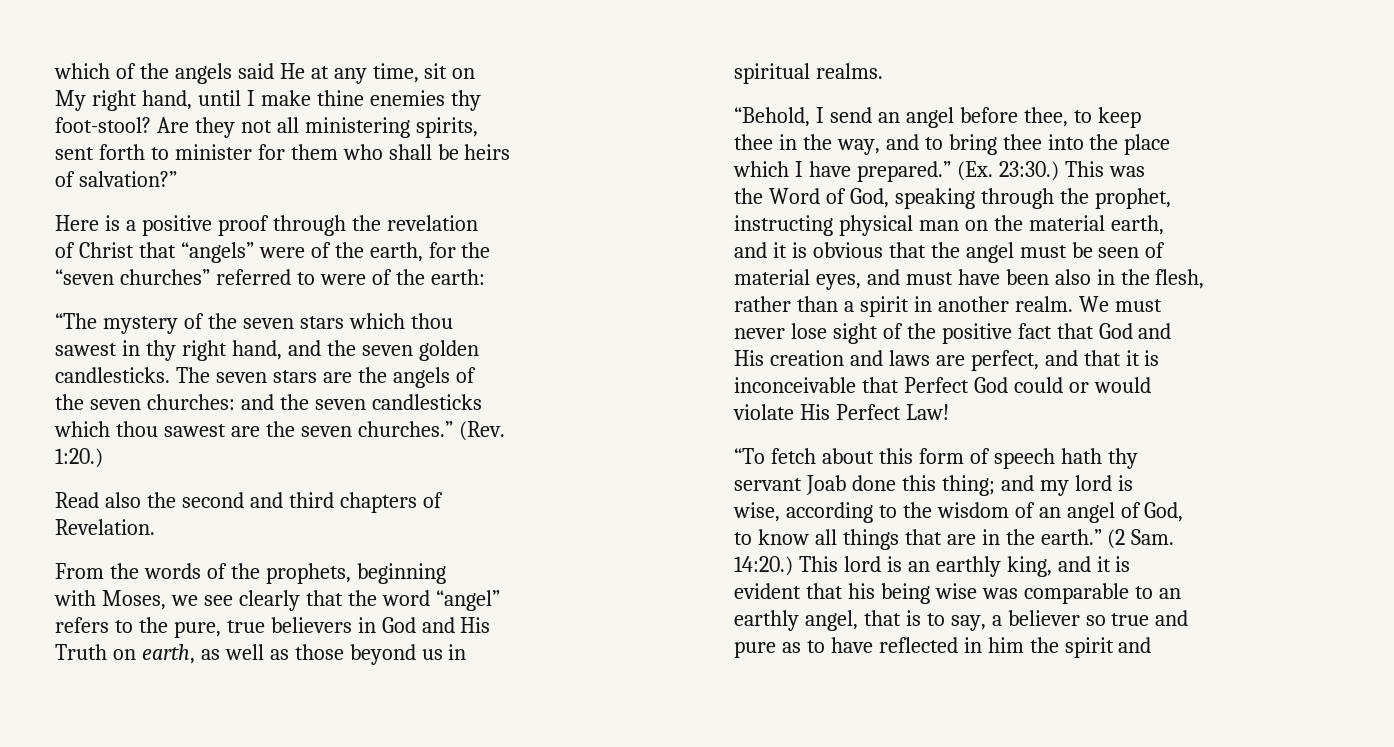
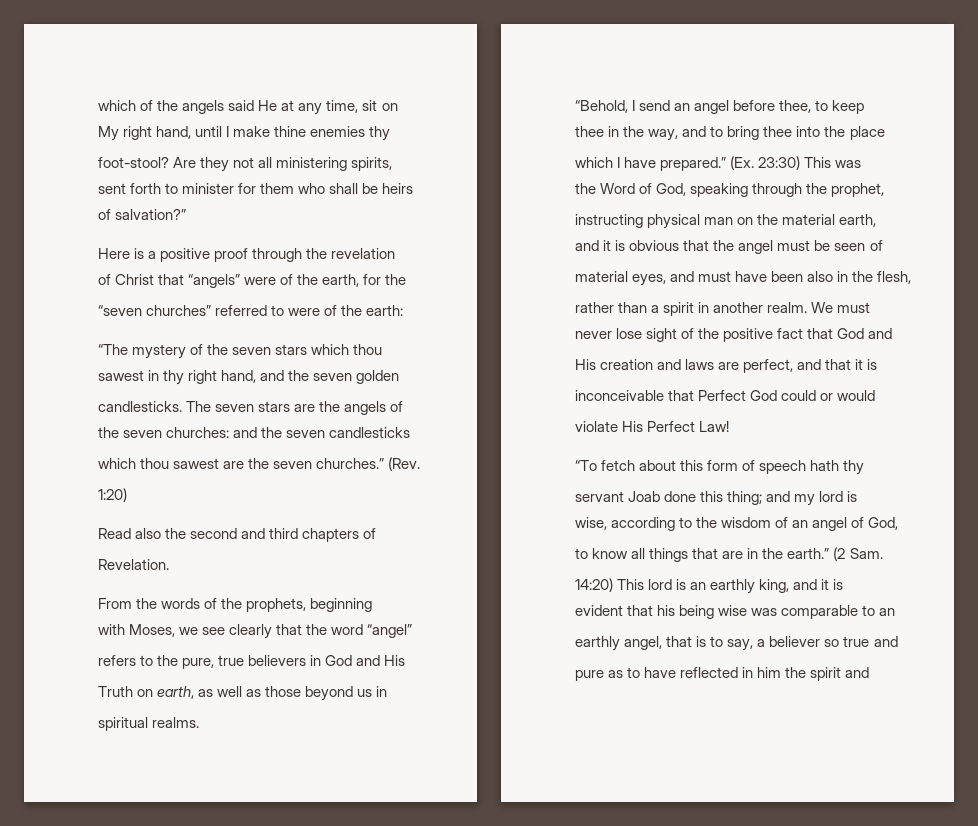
- 1:20.)
+ 1:20)
- (Ex. 23:30.) This was
+ (Ex. 23:30) This was
- 14:20.) This lord is an earthly king, and it is
+ 14:20) This lord is an earthly king, and it is

